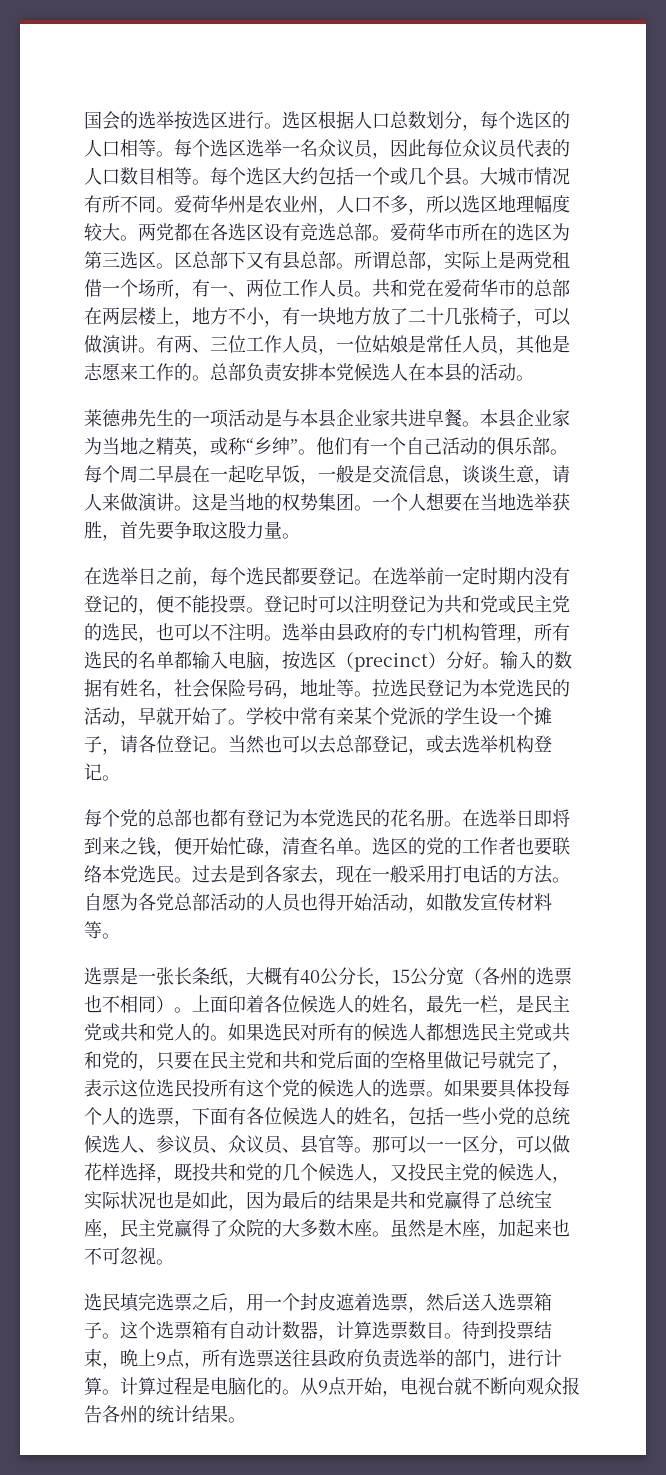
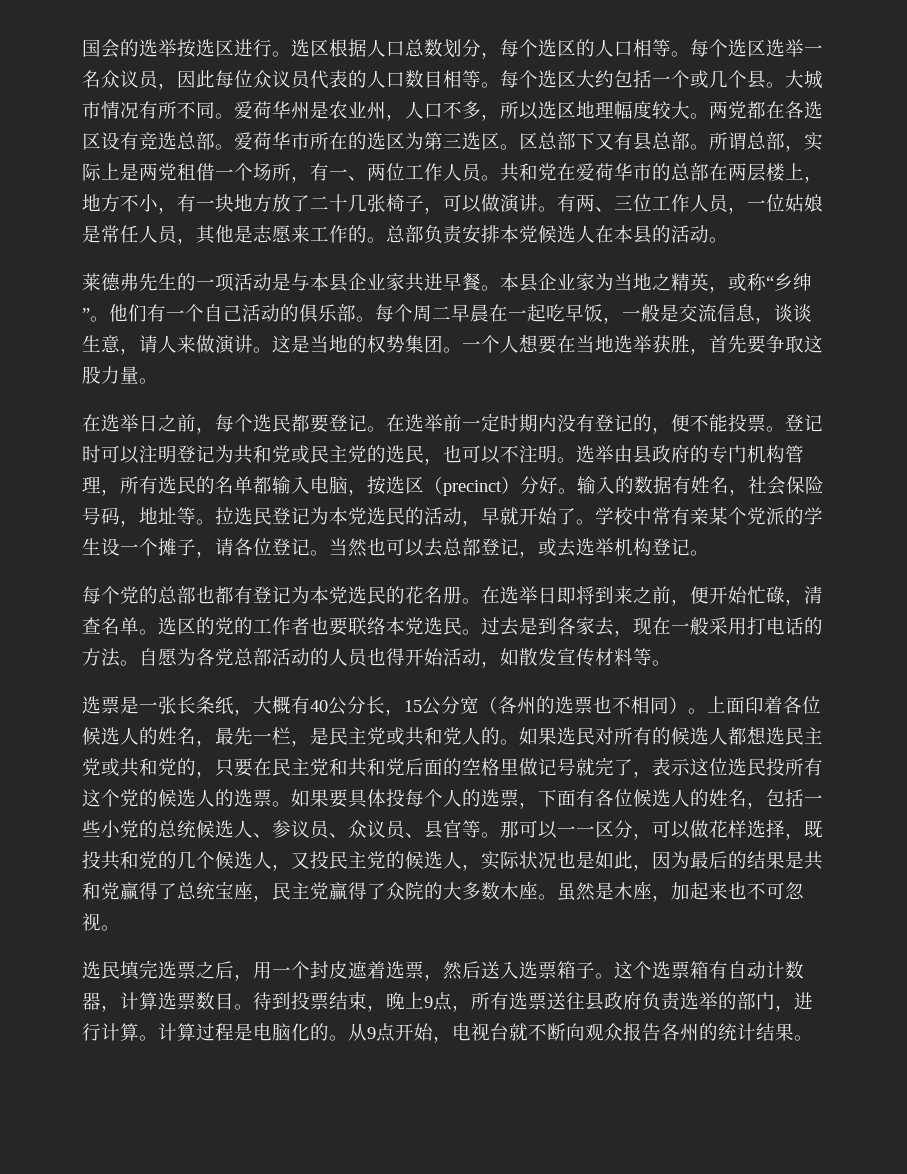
- 莱德弗先生的一项活动是与本县企业家共进皁餐。
+ 莱德弗先生的一项活动是与本县企业家共进早餐。
- 在选举日即将到来之钱，便开始忙碌，清查名单。
+ 在选举日即将到来之前，便开始忙碌，清查名单。
- 待到投票结束，晩上9点，所有选票送往县政府负责选举的部门，进行计算。
+ 待到投票结束，晚上9点，所有选票送往县政府负责选举的部门，进行计算。

